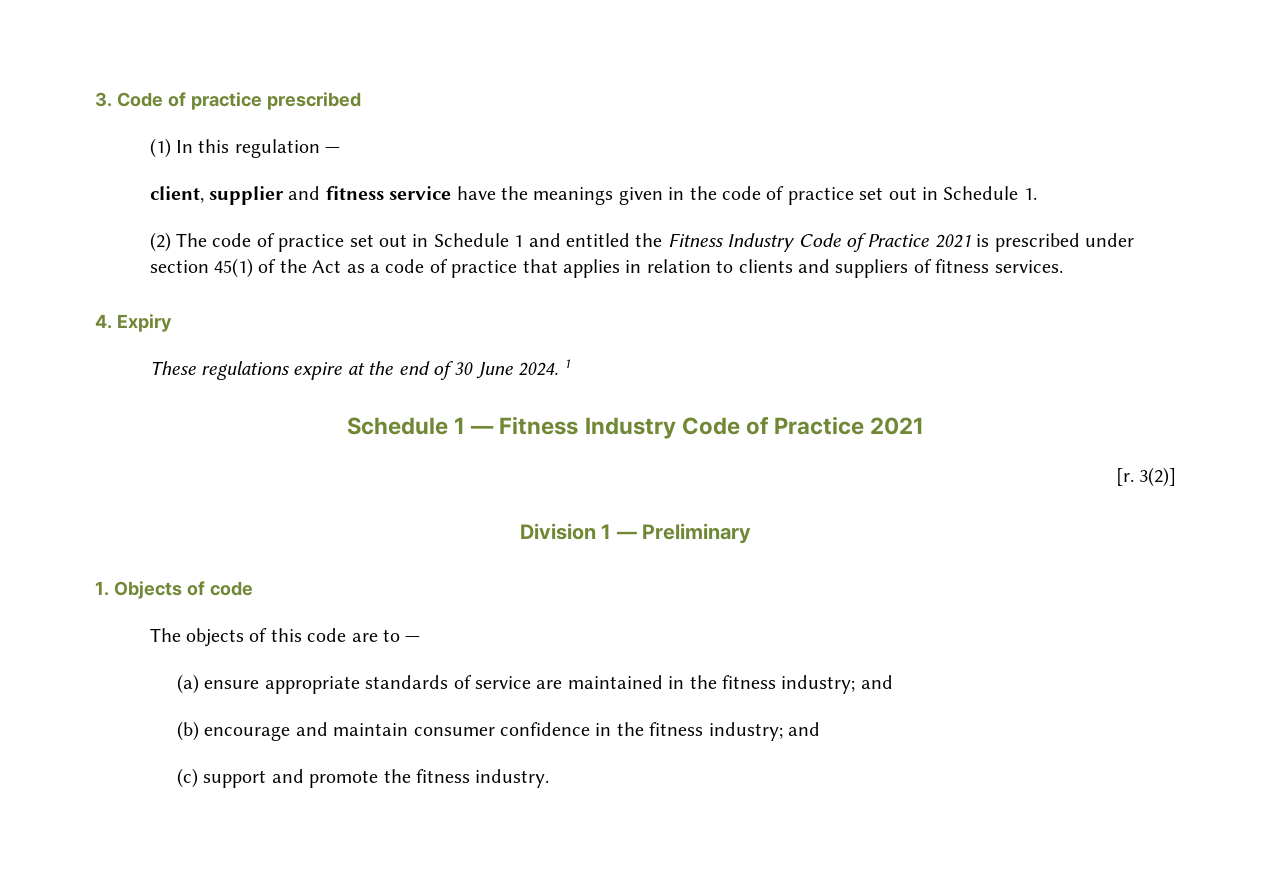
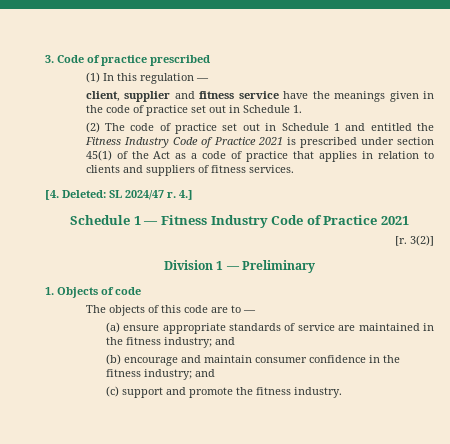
- 4. Expiry
- These regulations expire at the end of 30 June 2024. 1
+ [4. Deleted: SL 2024/47 r. 4.]

